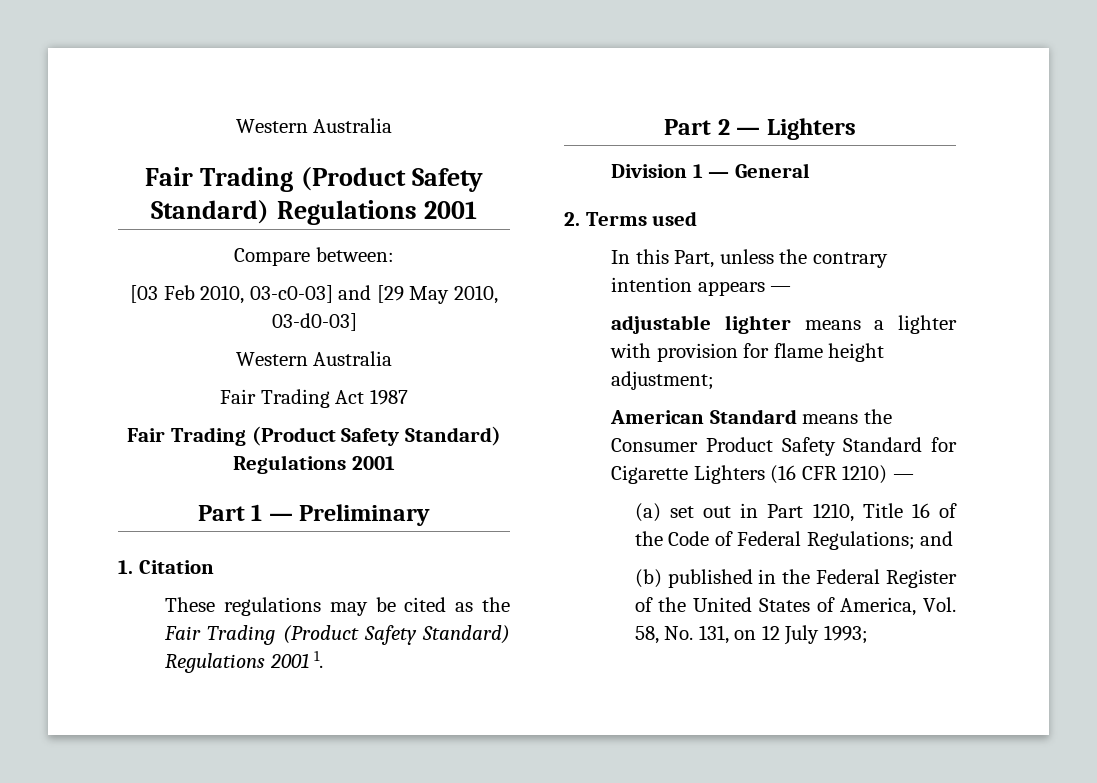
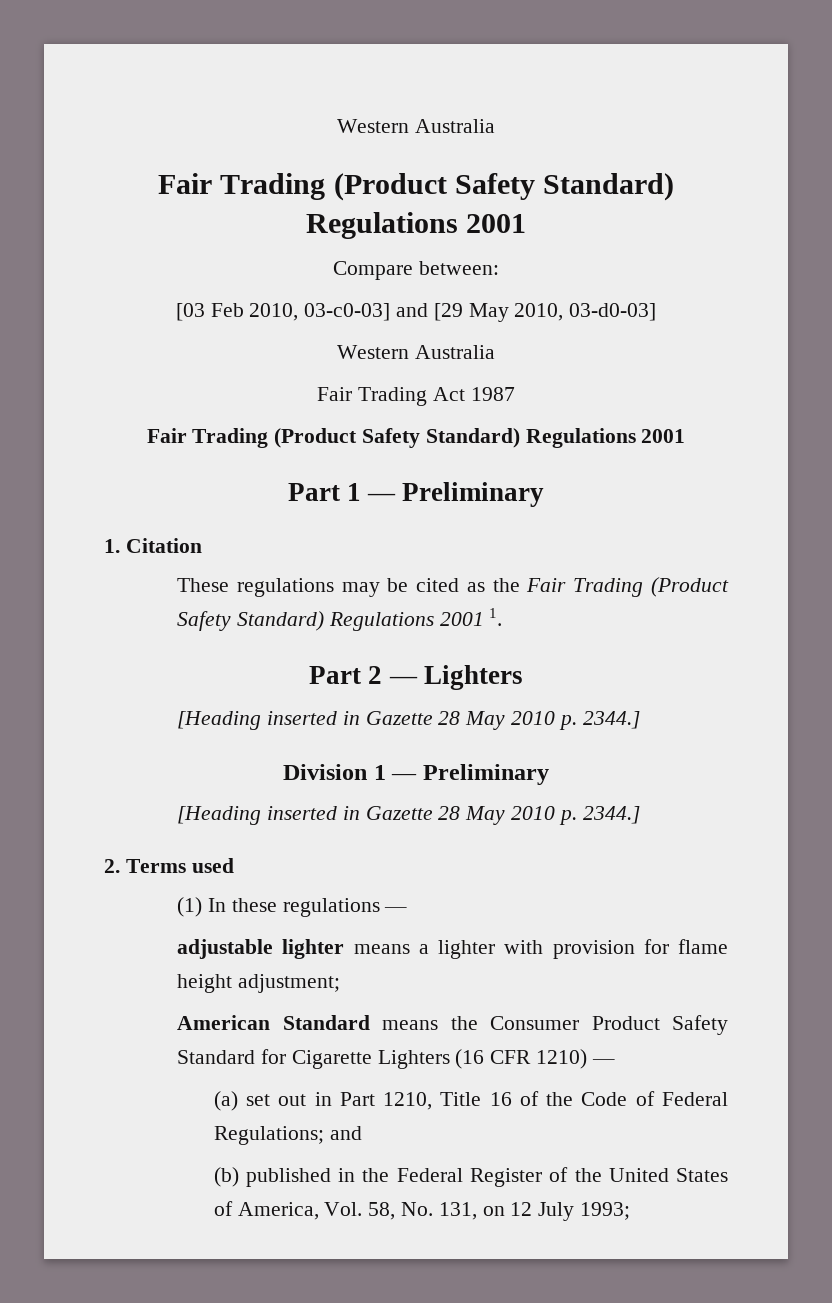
  Part 2 — Lighters
- Division 1 — General
+ [Heading inserted in Gazette 28 May 2010 p. 2344.]
+ Division 1 — Preliminary
+ [Heading inserted in Gazette 28 May 2010 p. 2344.]
  2. Terms used
- In this Part, unless the contrary intention appears —
+ (1) In these regulations —

